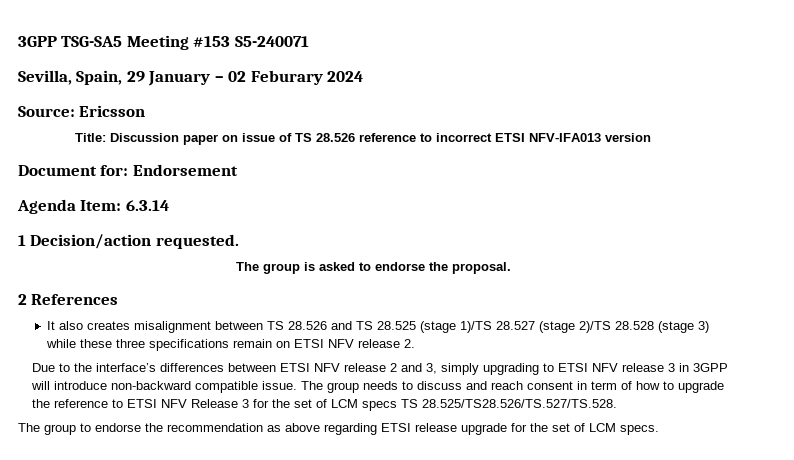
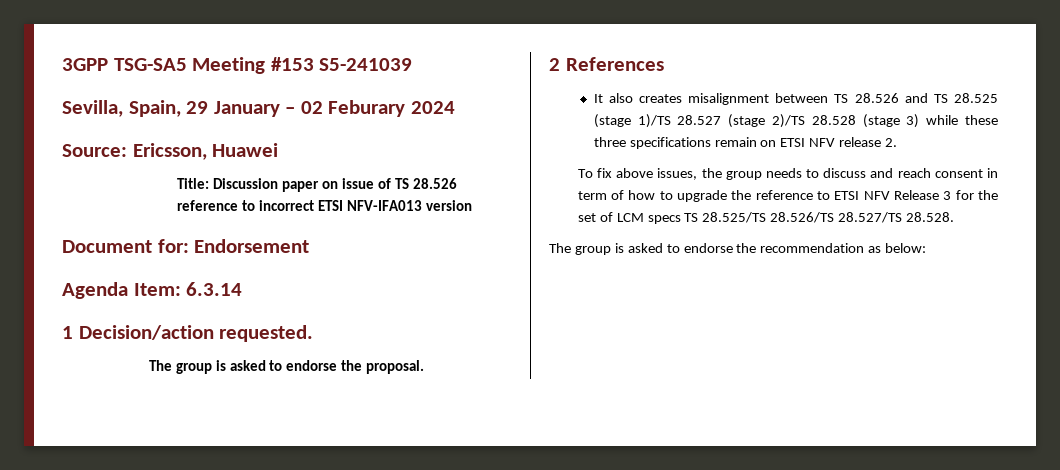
- 3GPP TSG-SA5 Meeting #153 S5-240071
+ 3GPP TSG-SA5 Meeting #153 S5-241039
- Source: Ericsson
+ Source: Ericsson, Huawei
- Due to the interface’s differences between ETSI NFV release 2 and 3, simply upgrading to ETSI NFV release 3 in 3GPP will introduce non-backward compatible issue. The group needs to discuss and reach consent in term of how to upgrade the reference to ETSI NFV Release 3 for the set of LCM specs TS 28.525/TS28.526/TS.527/TS.528.
- The group to endorse the recommendation as above regarding ETSI release upgrade for the set of LCM specs.
+ To fix above issues, the group needs to discuss and reach consent in term of how to upgrade the reference to ETSI NFV Release 3 for the set of LCM specs TS 28.525/TS 28.526/TS 28.527/TS 28.528.
+ The group is asked to endorse the recommendation as below:

